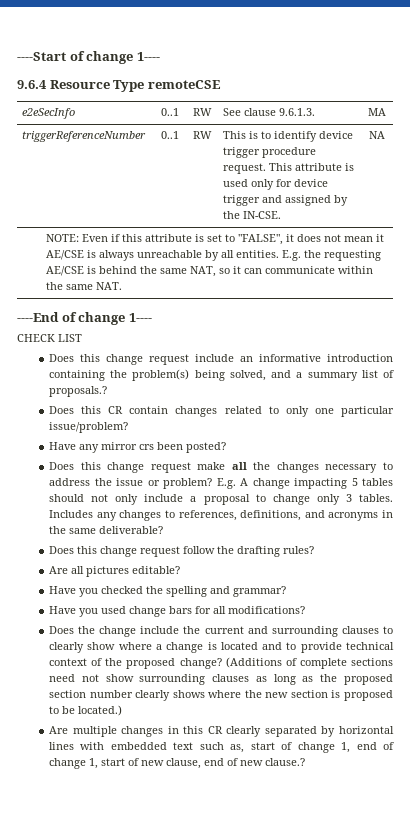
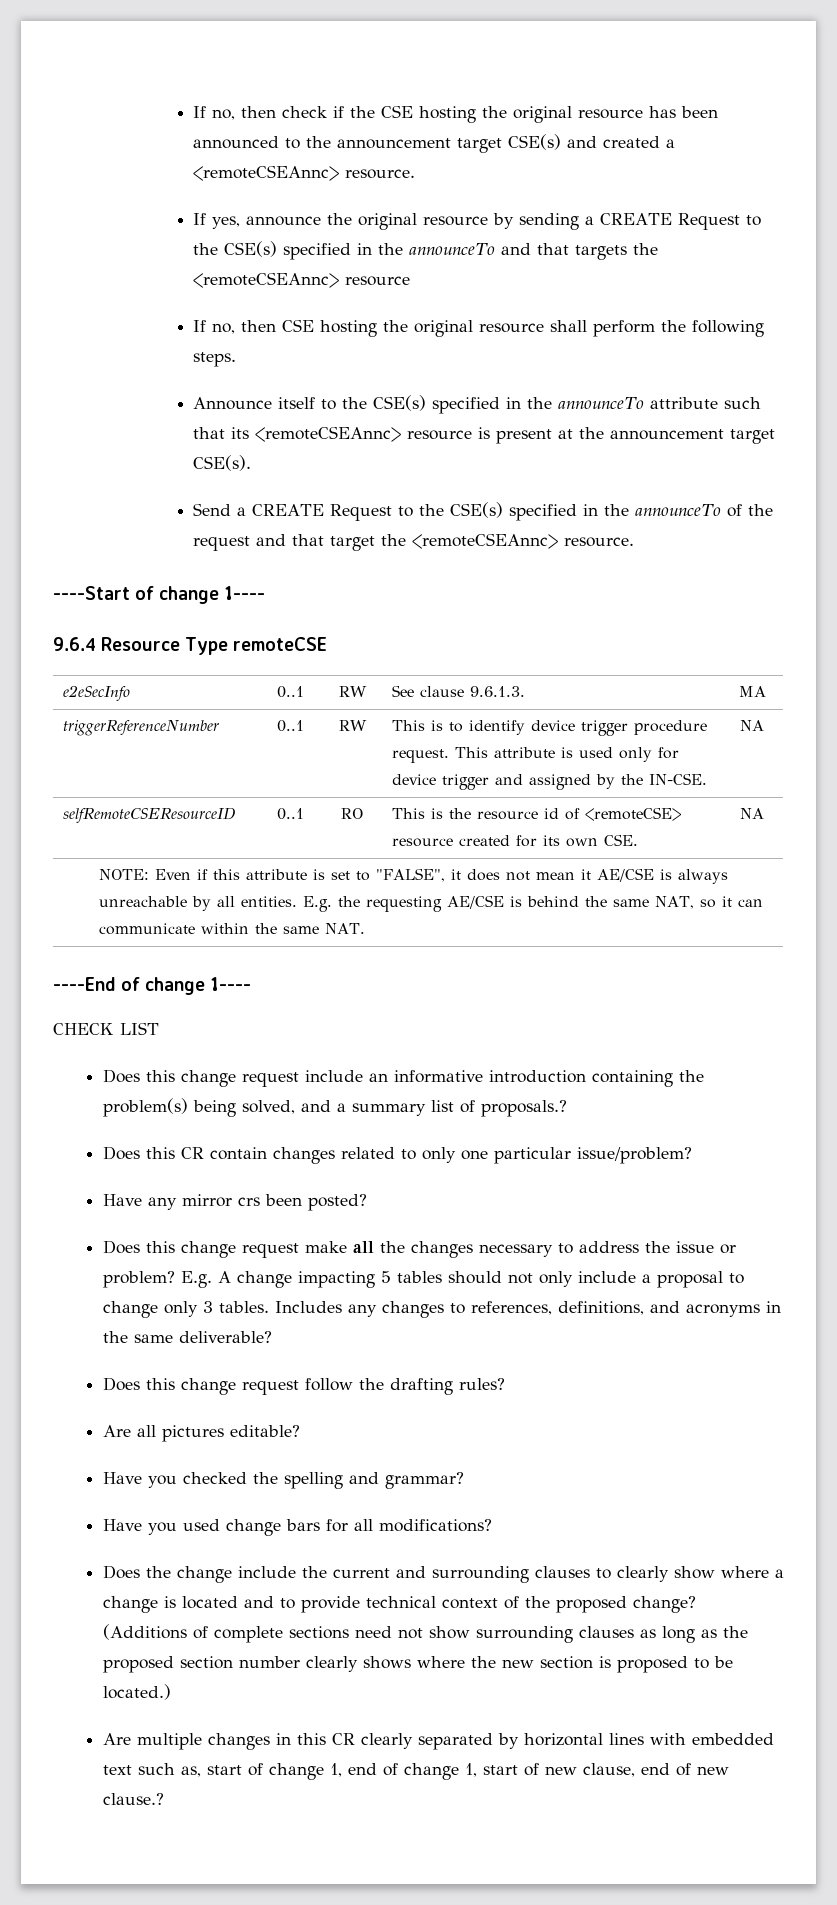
+ If no, then check if the CSE hosting the original resource has been announced to the announcement target CSE(s) and created a <remoteCSEAnnc> resource.
+ If yes, announce the original resource by sending a CREATE Request to the CSE(s) specified in the announceTo and that targets the <remoteCSEAnnc> resource
+ If no, then CSE hosting the original resource shall perform the following steps.
+ Announce itself to the CSE(s) specified in the announceTo attribute such that its <remoteCSEAnnc> resource is present at the announcement target CSE(s).
+ Send a CREATE Request to the CSE(s) specified in the announceTo of the request and that target the <remoteCSEAnnc> resource.
+ selfRemoteCSEResourceID | 0..1 | RO | This is the resource id of <remoteCSE> resource created for its own CSE. | NA

